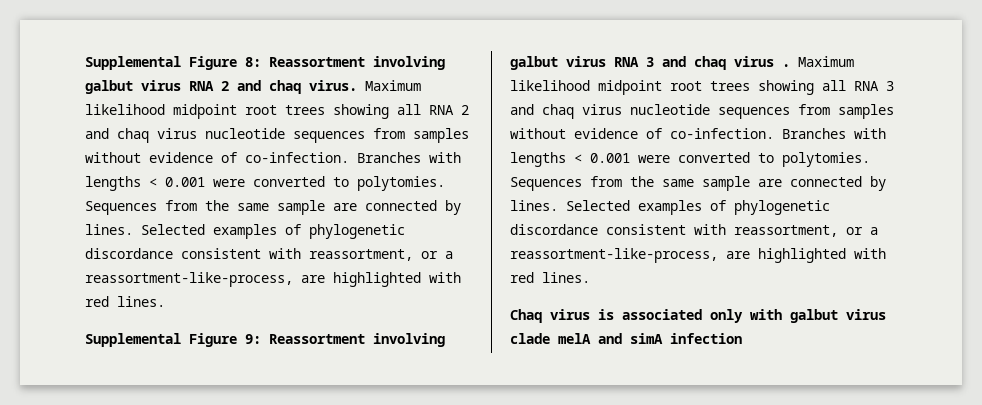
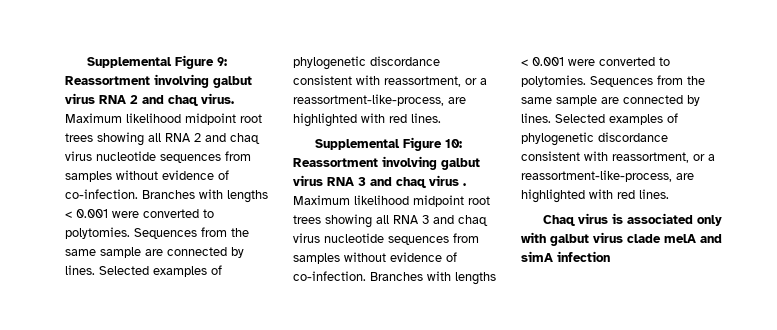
- Supplemental Figure 8: Reassortment involving galbut virus RNA 2 and chaq virus.
+ Supplemental Figure 9: Reassortment involving galbut virus RNA 2 and chaq virus.
- Supplemental Figure 9: Reassortment involving galbut virus RNA 3 and chaq virus .
+ Supplemental Figure 10: Reassortment involving galbut virus RNA 3 and chaq virus .

